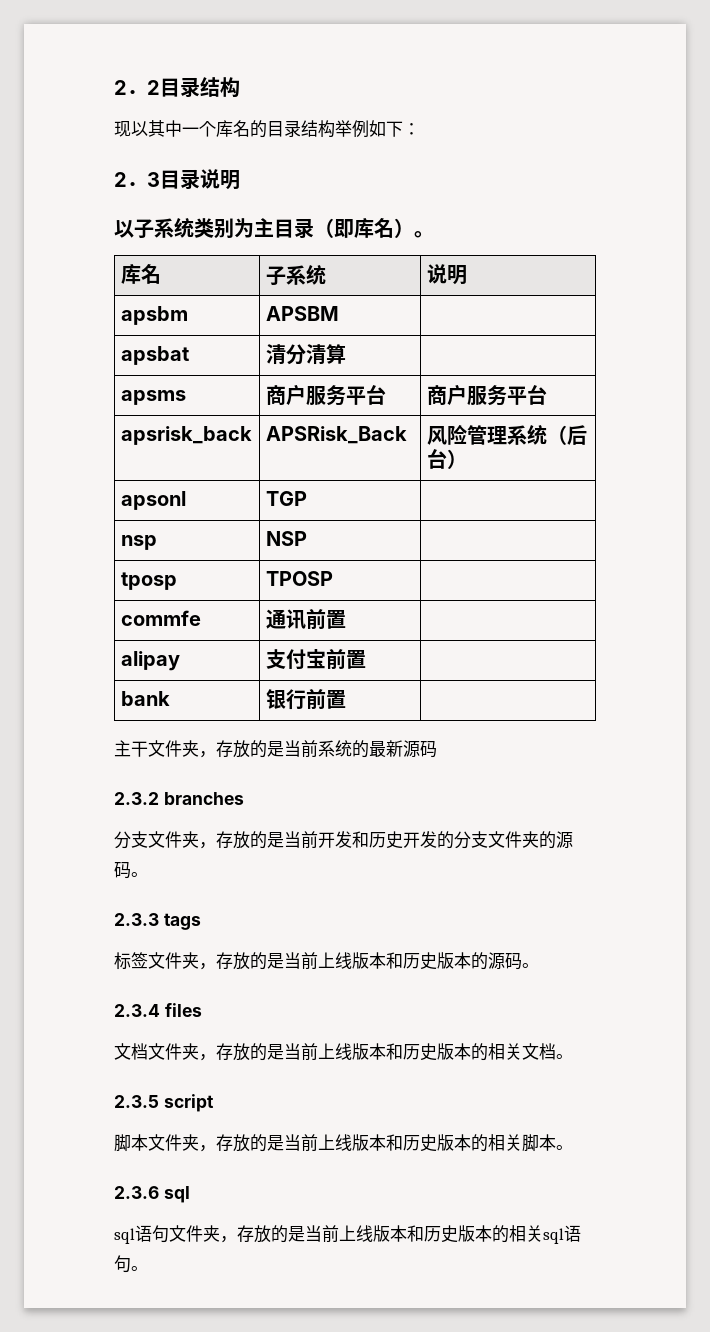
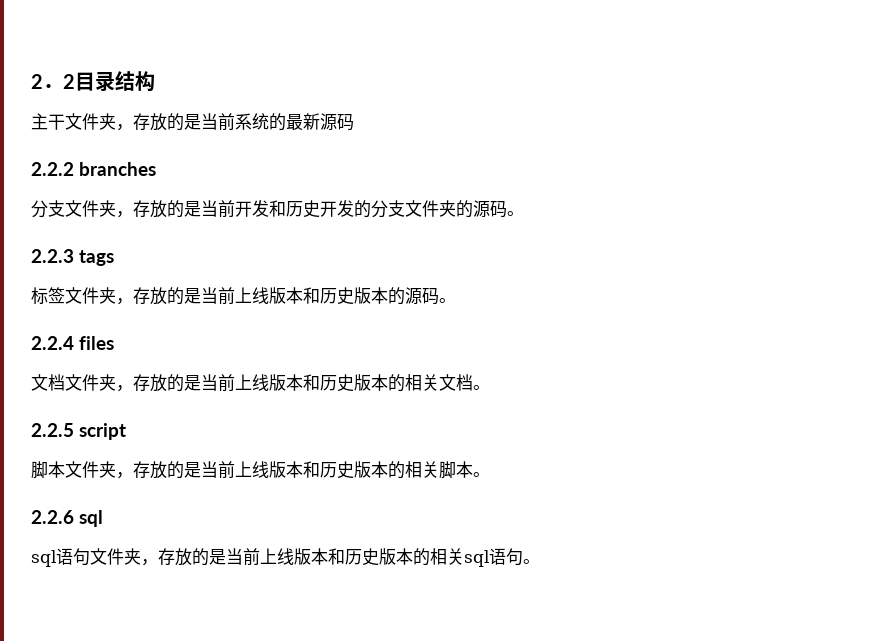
- 现以其中一个库名的目录结构举例如下：
- 2．3目录说明
- 以子系统类别为主目录（即库名）。
- 库名 | 子系统 | 说明
- apsbm | APSBM |
- apsbat | 清分清算 |
- apsms | 商户服务平台 | 商户服务平台
- apsrisk_back | APSRisk_Back | 风险管理系统（后台）
- apsonl | TGP |
- nsp | NSP |
- tposp | TPOSP |
- commfe | 通讯前置 |
- alipay | 支付宝前置 |
- bank | 银行前置 |
- 2.3.2 branches
+ 2.2.2 branches
- 2.3.3 tags
+ 2.2.3 tags
- 2.3.4 files
+ 2.2.4 files
- 2.3.5 script
+ 2.2.5 script
- 2.3.6 sql
+ 2.2.6 sql

